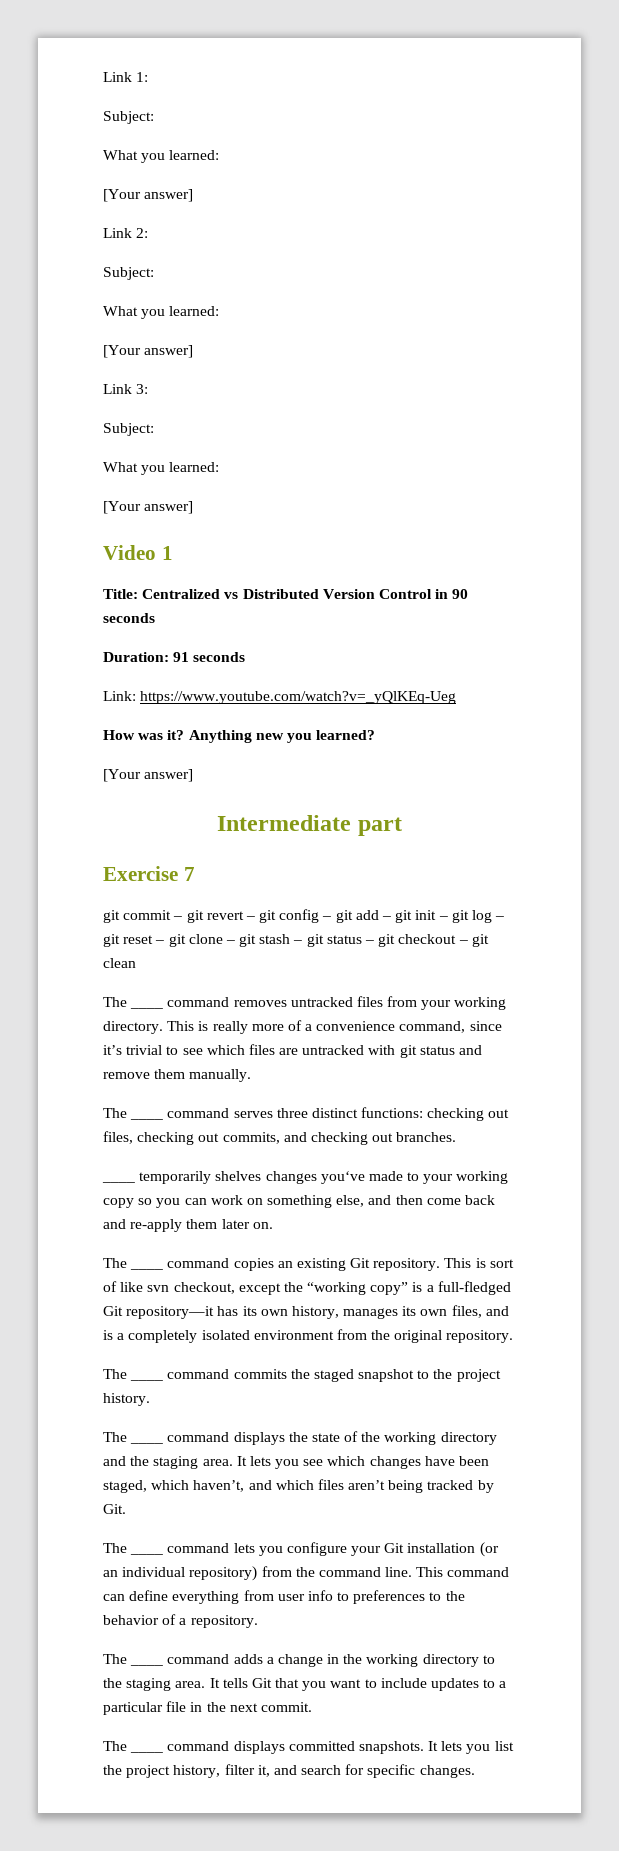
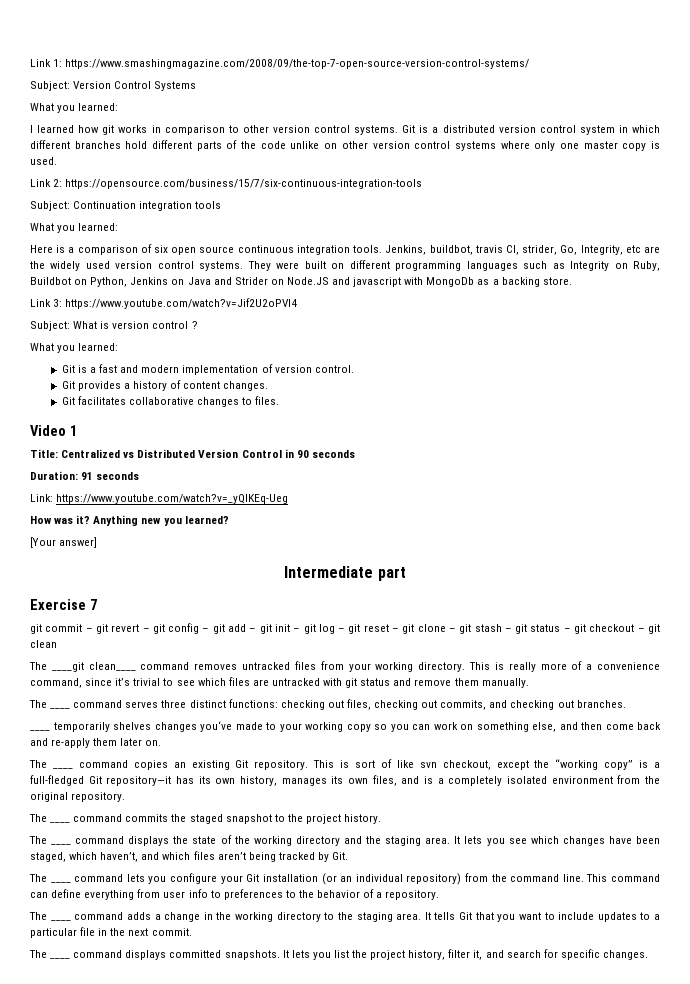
- Link 1:
- Subject:
+ Link 1: https://www.smashingmagazine.com/2008/09/the-top-7-open-source-version-control-systems/
+ Subject: Version Control Systems
  What you learned:
- [Your answer]
+ I learned how git works in comparison to other version control systems. Git is a distributed version control system in which different branches hold different parts of the code unlike on other version control systems where only one master copy is used.
- Link 2:
- Subject:
+ Link 2: https://opensource.com/business/15/7/six-continuous-integration-tools
+ Subject: Continuation integration tools
  What you learned:
- [Your answer]
+ Here is a comparison of six open source continuous integration tools. Jenkins, buildbot, travis CI, strider, Go, Integrity, etc are the widely used version control systems. They were built on different programming languages such as Integrity on Ruby, Buildbot on Python, Jenkins on Java and Strider on Node.JS and javascript with MongoDb as a backing store.
- Link 3:
- Subject:
+ Link 3: https://www.youtube.com/watch?v=Jif2U2oPVI4
+ Subject: What is version control ?
  What you learned:
- [Your answer]
+ Git is a fast and modern implementation of version control.
+ Git provides a history of content changes.
+ Git facilitates collaborative changes to files.
- The ____ command removes untracked files from your working directory.
+ The ____git clean____ command removes untracked files from your working directory.

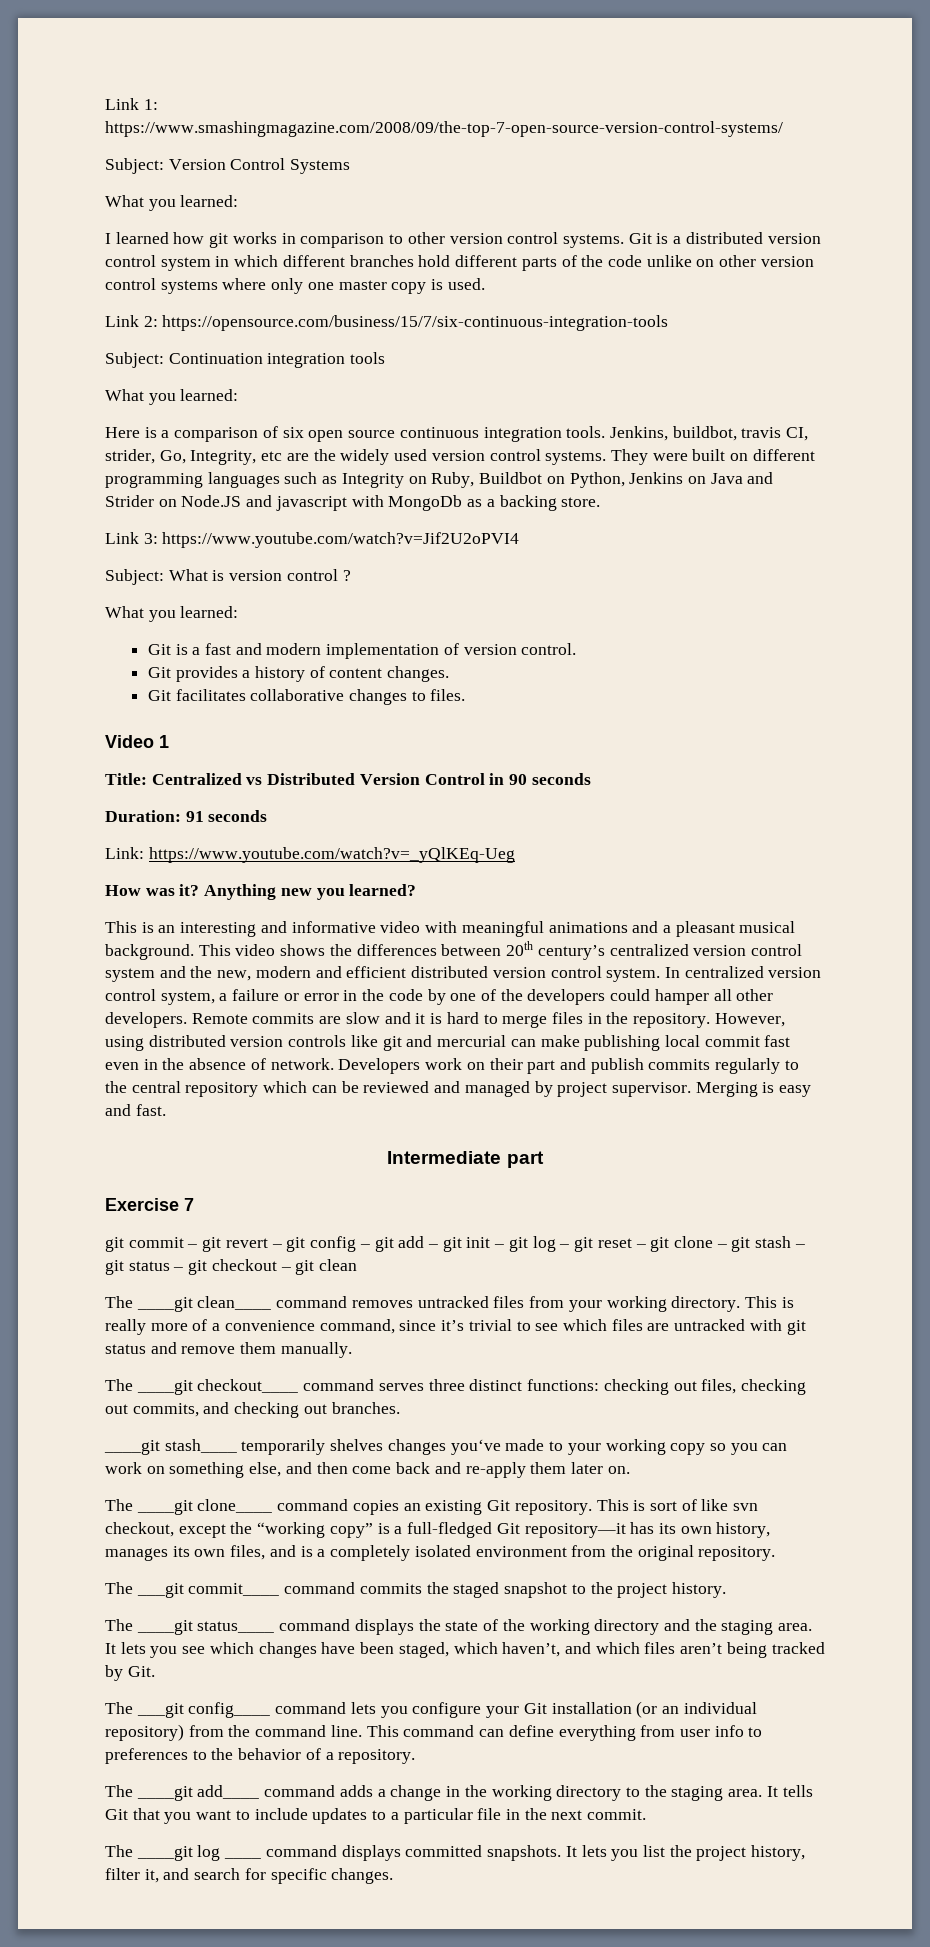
- [Your answer]
+ This is an interesting and informative video with meaningful animations and a pleasant musical background. This video shows the differences between 20th century’s centralized version control system and the new, modern and efficient distributed version control system. In centralized version control system, a failure or error in the code by one of the developers could hamper all other developers. Remote commits are slow and it is hard to merge files in the repository. However, using distributed version controls like git and mercurial can make publishing local commit fast even in the absence of network. Developers work on their part and publish commits regularly to the central repository which can be reviewed and managed by project supervisor. Merging is easy and fast.
- The ____ command serves three distinct functions: checking out files, checking out commits, and checking out branches.
+ The ____git checkout____ command serves three distinct functions: checking out files, checking out commits, and checking out branches.
- ____ temporarily shelves changes you‘ve made to your working copy so you can work on something else, and then come back and re-apply them later on.
+ ____git stash____ temporarily shelves changes you‘ve made to your working copy so you can work on something else, and then come back and re-apply them later on.
- The ____ command copies an existing Git repository.
+ The ____git clone____ command copies an existing Git repository.
- The ____ command commits the staged snapshot to the project history.
+ The ___git commit____ command commits the staged snapshot to the project history.
- The ____ command displays the state of the working directory and the staging area.
+ The ____git status____ command displays the state of the working directory and the staging area.
- The ____ command lets you configure your Git installation (or an individual repository) from the command line.
+ The ___git config____ command lets you configure your Git installation (or an individual repository) from the command line.
- The ____ command adds a change in the working directory to the staging area.
+ The ____git add____ command adds a change in the working directory to the staging area.
- The ____ command displays committed snapshots.
+ The ____git log ____ command displays committed snapshots.

